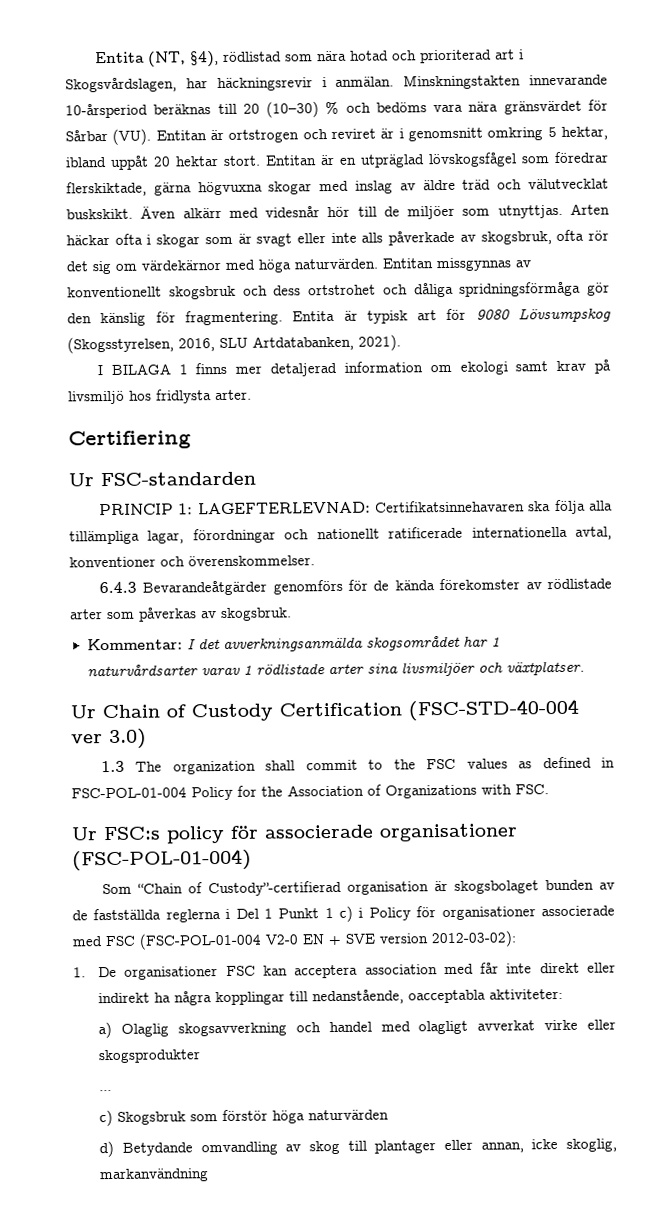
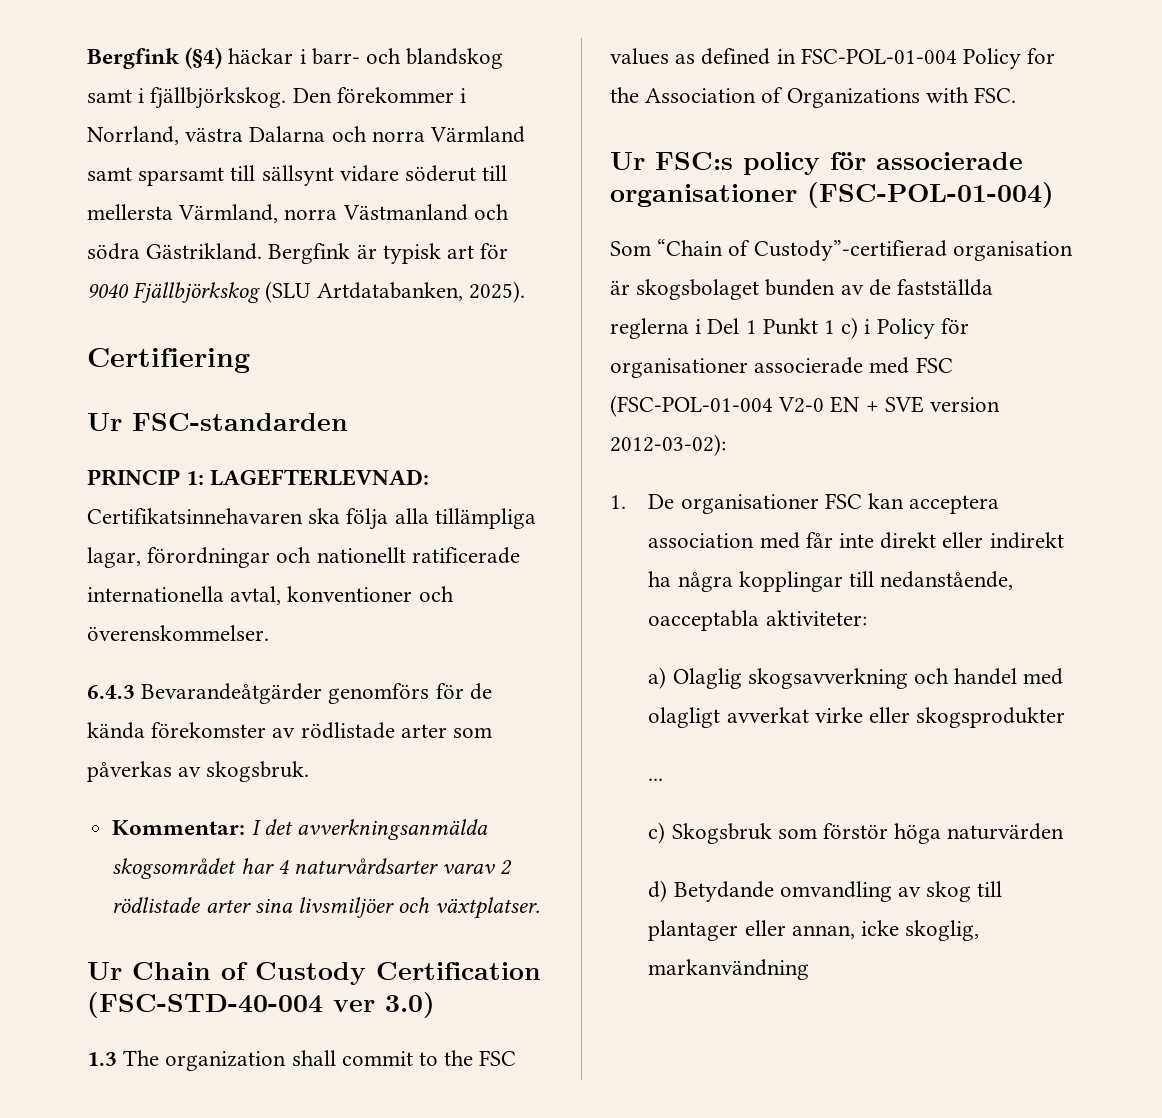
- Entita (NT, §4), rödlistad som nära hotad och prioriterad art i Skogsvårdslagen, har häckningsrevir i anmälan. Minskningstakten innevarande 10-årsperiod beräknas till 20 (10–30) % och bedöms vara nära gränsvärdet för Sårbar (VU). Entitan är ortstrogen och reviret är i genomsnitt omkring 5 hektar, ibland uppåt 20 hektar stort. Entitan är en utpräglad lövskogsfågel som föredrar flerskiktade, gärna högvuxna skogar med inslag av äldre träd och välutvecklat buskskikt. Även alkärr med videsnår hör till de miljöer som utnyttjas. Arten häckar ofta i skogar som är svagt eller inte alls påverkade av skogsbruk, ofta rör det sig om värdekärnor med höga naturvärden. Entitan missgynnas av konventionellt skogsbruk och dess ortstrohet och dåliga spridningsförmåga gör den känslig för fragmentering. Entita är typisk art för 9080 Lövsumpskog (Skogsstyrelsen, 2016, SLU Artdatabanken, 2021).
- I BILAGA 1 finns mer detaljerad information om ekologi samt krav på livsmiljö hos fridlysta arter.
+ Bergfink (§4) häckar i barr- och blandskog samt i fjällbjörkskog. Den förekommer i Norrland, västra Dalarna och norra Värmland samt sparsamt till sällsynt vidare söderut till mellersta Värmland, norra Västmanland och södra Gästrikland. Bergfink är typisk art för 9040 Fjällbjörkskog (SLU Artdatabanken, 2025).
- Kommentar: I det avverkningsanmälda skogsområdet har 1 naturvårdsarter varav 1 rödlistade arter sina livsmiljöer och växtplatser.
+ Kommentar: I det avverkningsanmälda skogsområdet har 4 naturvårdsarter varav 2 rödlistade arter sina livsmiljöer och växtplatser.

